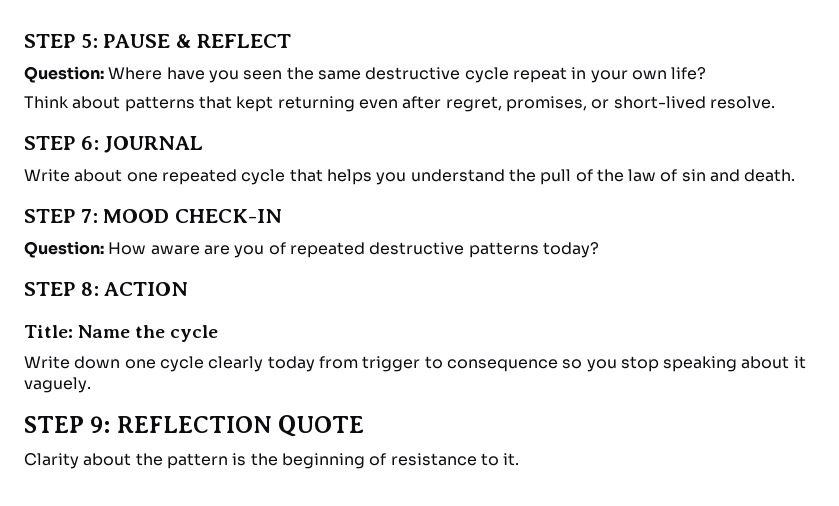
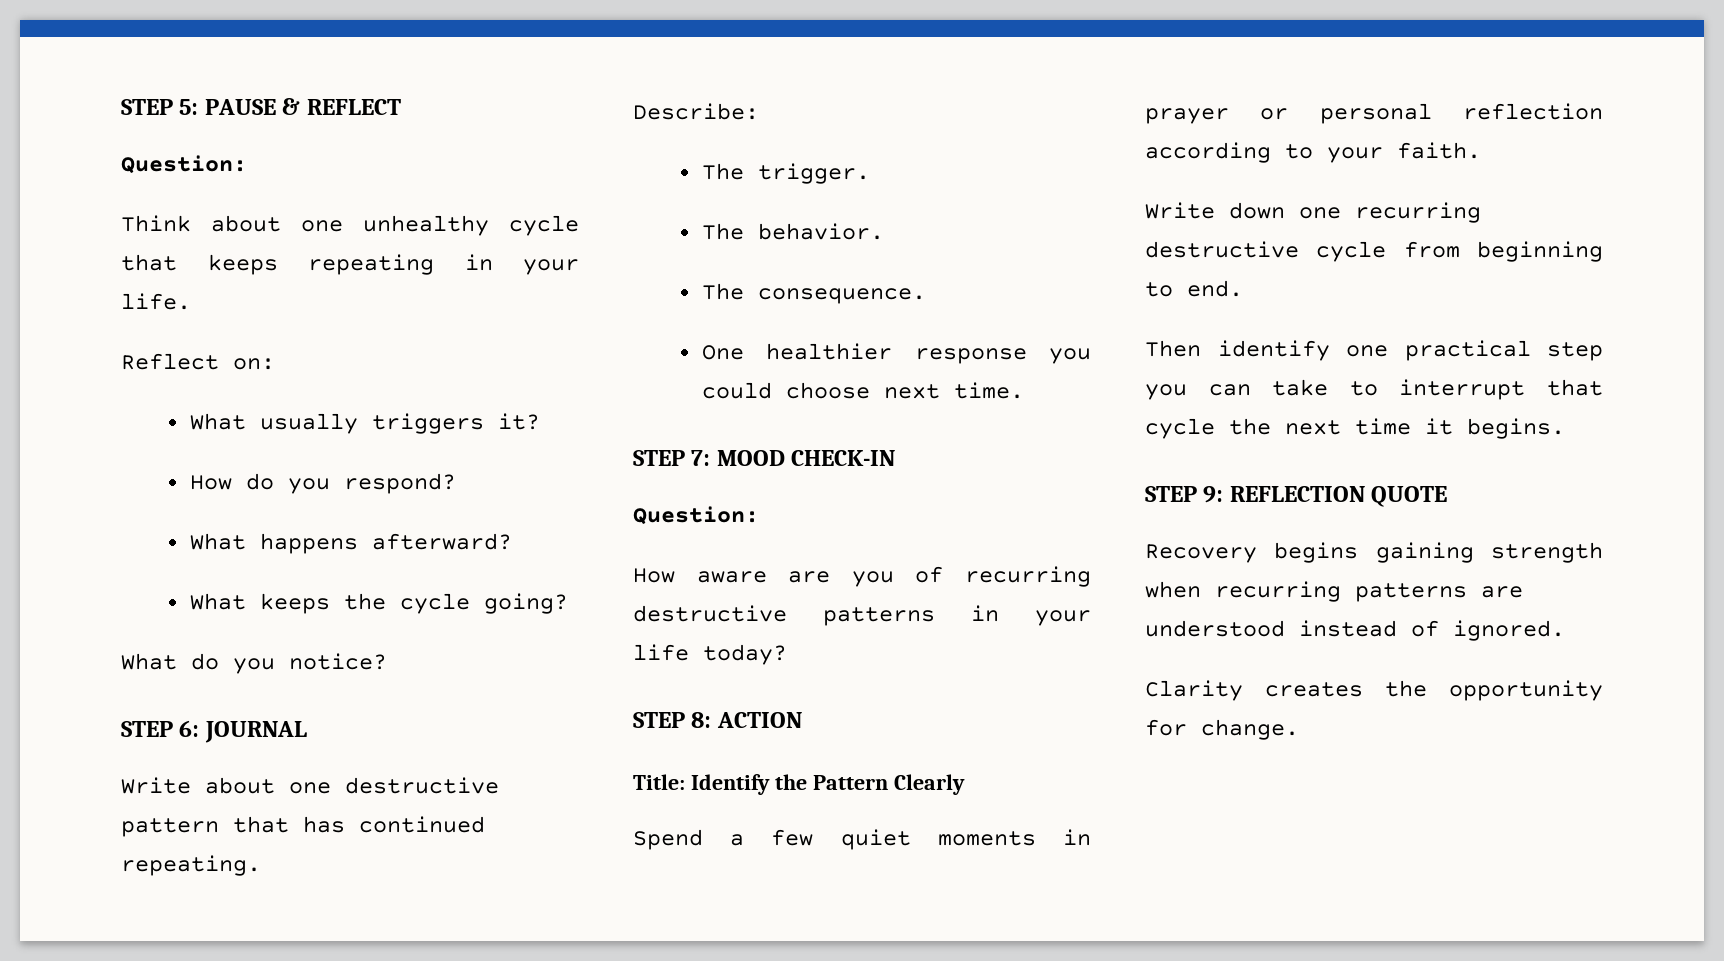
  STEP 5: PAUSE & REFLECT
- Question: Where have you seen the same destructive cycle repeat in your own life?
- Think about patterns that kept returning even after regret, promises, or short-lived resolve.
+ Question:
+ Think about one unhealthy cycle that keeps repeating in your life.
+ Reflect on:
+ What usually triggers it?
+ How do you respond?
+ What happens afterward?
+ What keeps the cycle going?
+ What do you notice?
- Write about one repeated cycle that helps you understand the pull of the law of sin and death.
+ Write about one destructive pattern that has continued repeating.
+ Describe:
+ The trigger.
+ The behavior.
+ The consequence.
+ One healthier response you could choose next time.
  STEP 7: MOOD CHECK-IN
- Question: How aware are you of repeated destructive patterns today?
+ Question:
+ How aware are you of recurring destructive patterns in your life today?
- Title: Name the cycle
- Write down one cycle clearly today from trigger to consequence so you stop speaking about it vaguely.
+ Title: Identify the Pattern Clearly
+ Spend a few quiet moments in prayer or personal reflection according to your faith.
+ Write down one recurring destructive cycle from beginning to end.
+ Then identify one practical step you can take to interrupt that cycle the next time it begins.
  STEP 9: REFLECTION QUOTE
- Clarity about the pattern is the beginning of resistance to it.
+ Recovery begins gaining strength when recurring patterns are understood instead of ignored.
+ Clarity creates the opportunity for change.

